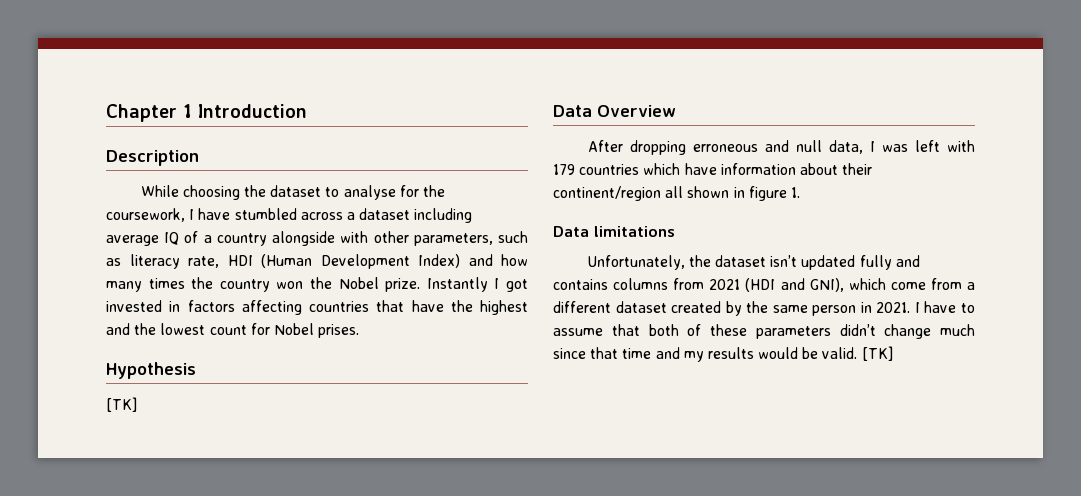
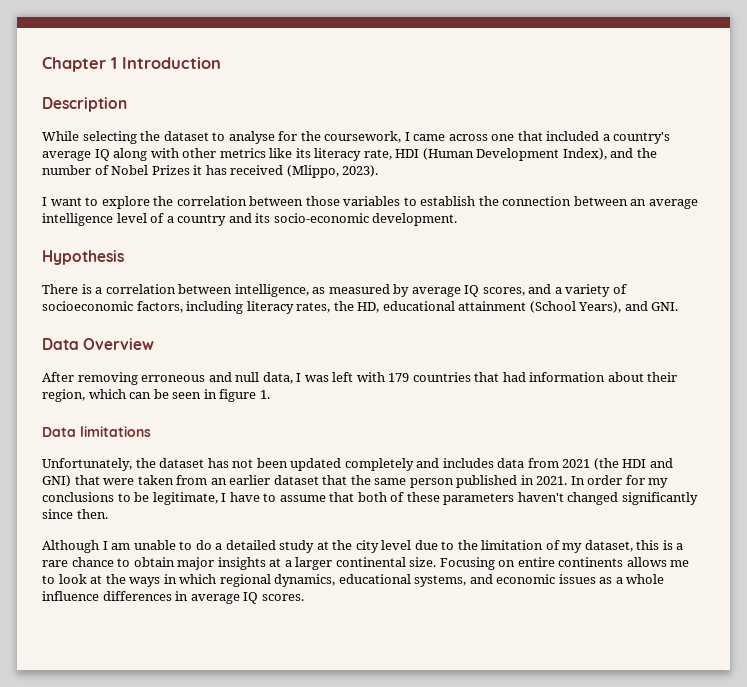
- While choosing the dataset to analyse for the coursework, I have stumbled across a dataset including average IQ of a country alongside with other parameters, such as literacy rate, HDI (Human Development Index) and how many times the country won the Nobel prize. Instantly I got invested in factors affecting countries that have the highest and the lowest count for Nobel prises.
+ While selecting the dataset to analyse for the coursework, I came across one that included a country's average IQ along with other metrics like its literacy rate, HDI (Human Development Index), and the number of Nobel Prizes it has received (Mlippo, 2023).
+ I want to explore the correlation between those variables to establish the connection between an average intelligence level of a country and its socio-economic development.
  Hypothesis
- [TK]
+ There is a correlation between intelligence, as measured by average IQ scores, and a variety of socioeconomic factors, including literacy rates, the HD, educational attainment (School Years), and GNI.
- After dropping erroneous and null data, I was left with 179 countries which have information about their continent/region all shown in figure 1.
+ After removing erroneous and null data, I was left with 179 countries that had information about their region, which can be seen in figure 1.
- Unfortunately, the dataset isn’t updated fully and contains columns from 2021 (HDI and GNI), which come from a different dataset created by the same person in 2021.
+ Unfortunately, the dataset has not been updated completely and includes data from 2021 (the HDI and GNI) that were taken from an earlier dataset that the same person published in 2021.
- I have to assume that both of these parameters didn’t change much since that time and my results would be valid. [TK]
+ In order for my conclusions to be legitimate, I have to assume that both of these parameters haven't changed significantly since then.
+ Although I am unable to do a detailed study at the city level due to the limitation of my dataset, this is a rare chance to obtain major insights at a larger continental size. Focusing on entire continents allows me to look at the ways in which regional dynamics, educational systems, and economic issues as a whole influence differences in average IQ scores.

